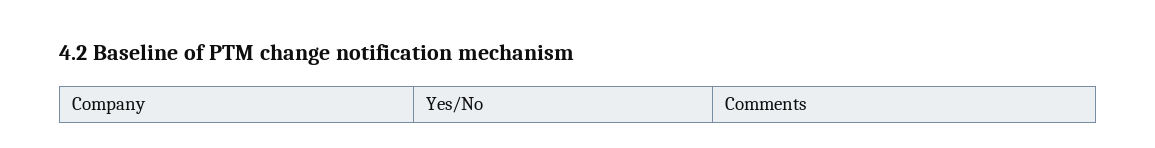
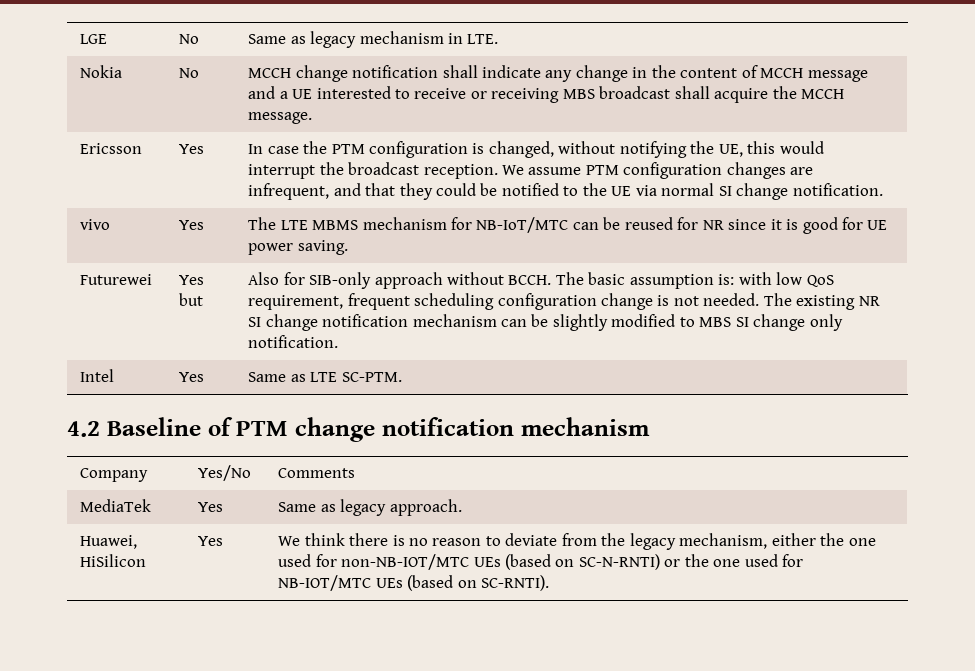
+ LGE | No | Same as legacy mechanism in LTE.
+ Nokia | No | MCCH change notification shall indicate any change in the content of MCCH message and a UE interested to receive or receiving MBS broadcast shall acquire the MCCH message.
+ Ericsson | Yes | In case the PTM configuration is changed, without notifying the UE, this would interrupt the broadcast reception. We assume PTM configuration changes are infrequent, and that they could be notified to the UE via normal SI change notification.
+ vivo | Yes | The LTE MBMS mechanism for NB-IoT/MTC can be reused for NR since it is good for UE power saving.
+ Futurewei | Yes but | Also for SIB-only approach without BCCH. The basic assumption is: with low QoS requirement, frequent scheduling configuration change is not needed. The existing NR SI change notification mechanism can be slightly modified to MBS SI change only notification.
+ Intel | Yes | Same as LTE SC-PTM.
+ MediaTek | Yes | Same as legacy approach.
+ Huawei, HiSilicon | Yes | We think there is no reason to deviate from the legacy mechanism, either the one used for non-NB-IOT/MTC UEs (based on SC-N-RNTI) or the one used for NB-IOT/MTC UEs (based on SC-RNTI).

